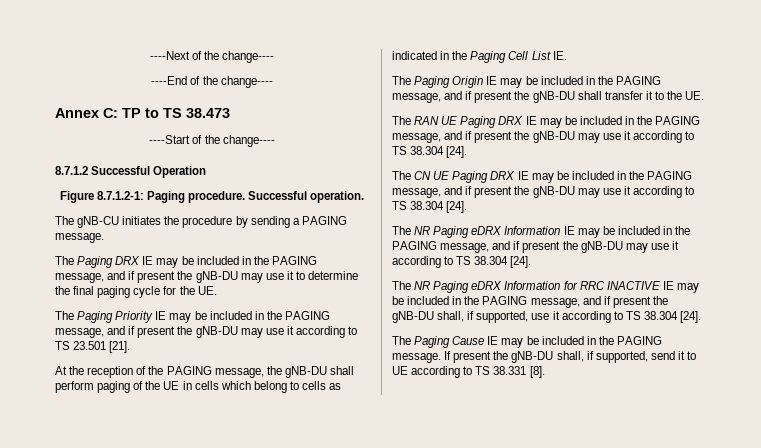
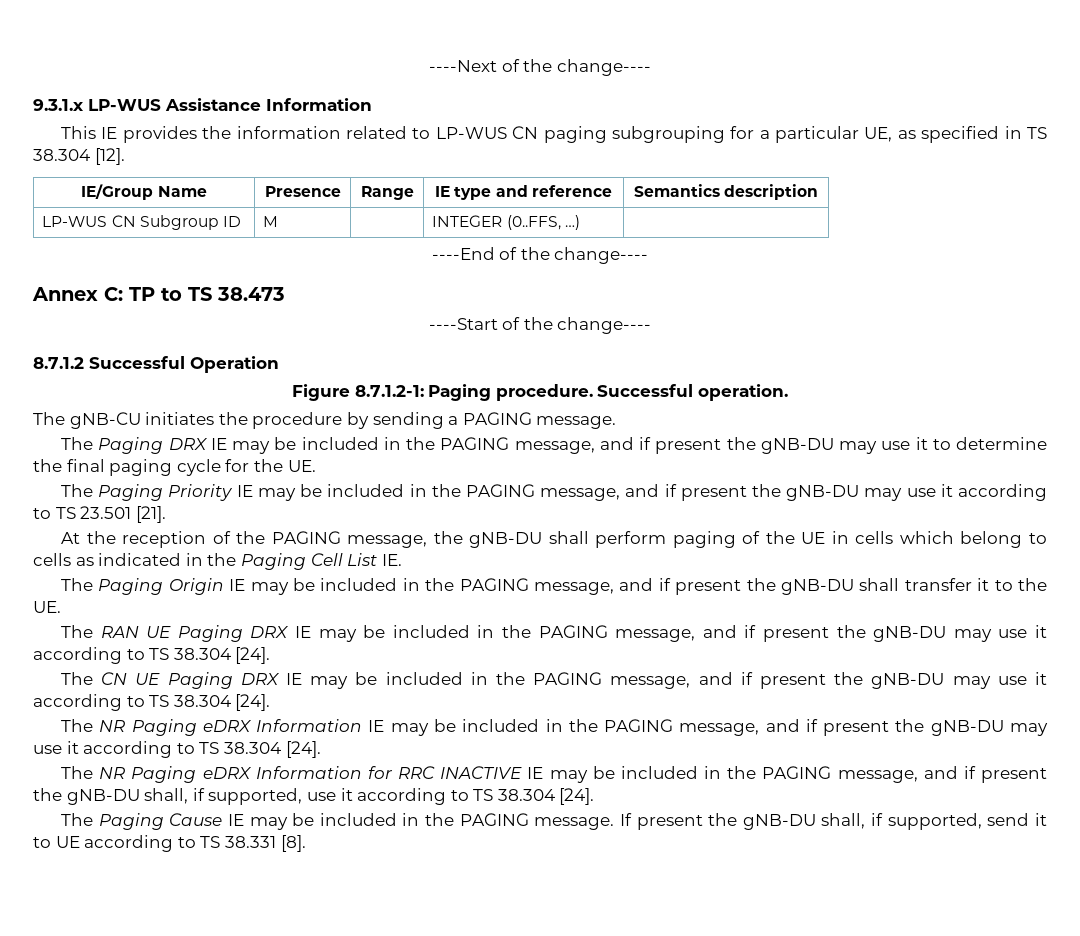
+ 9.3.1.x LP-WUS Assistance Information
+ This IE provides the information related to LP-WUS CN paging subgrouping for a particular UE, as specified in TS 38.304 [12].
+ IE/Group Name | Presence | Range | IE type and reference | Semantics description
+ LP-WUS CN Subgroup ID | M | | INTEGER (0..FFS, …) |

